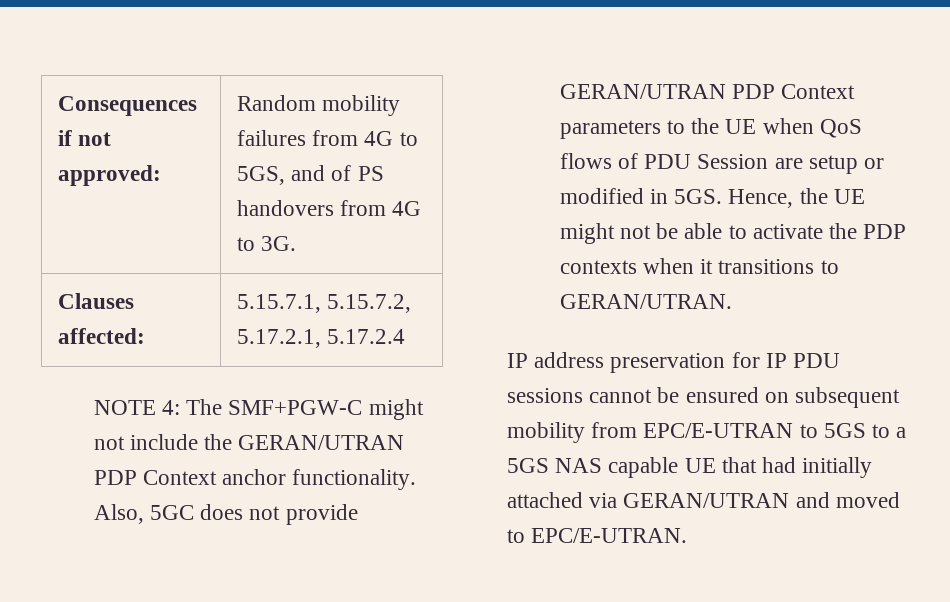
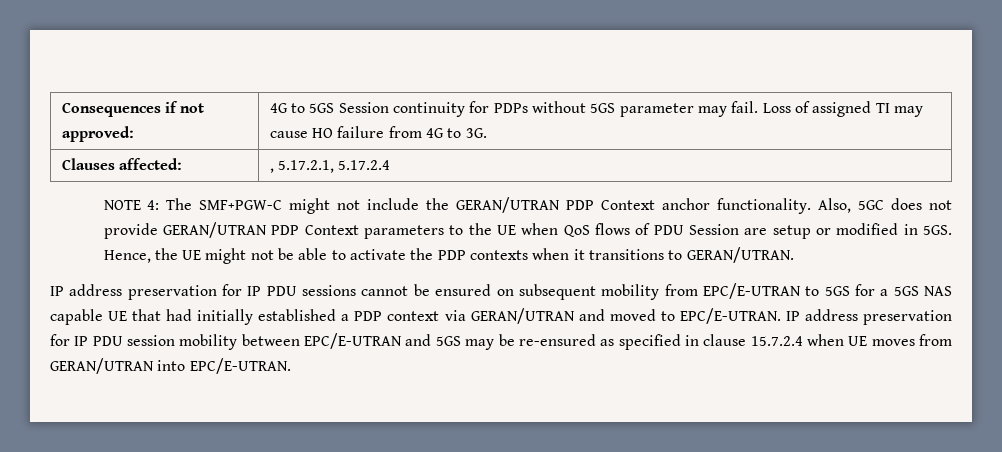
- Consequences if not approved: | Random mobility failures from 4G to 5GS, and of PS handovers from 4G to 3G.
+ Consequences if not approved: | 4G to 5GS Session continuity for PDPs without 5GS parameter may fail. Loss of assigned TI may cause HO failure from 4G to 3G.
- Clauses affected: | 5.15.7.1, 5.15.7.2, 5.17.2.1, 5.17.2.4
+ Clauses affected: | , 5.17.2.1, 5.17.2.4
- IP address preservation for IP PDU sessions cannot be ensured on subsequent mobility from EPC/E-UTRAN to 5GS to a 5GS NAS capable UE that had initially attached via GERAN/UTRAN and moved to EPC/E-UTRAN.
+ IP address preservation for IP PDU sessions cannot be ensured on subsequent mobility from EPC/E-UTRAN to 5GS for a 5GS NAS capable UE that had initially established a PDP context via GERAN/UTRAN and moved to EPC/E-UTRAN.
+ IP address preservation for IP PDU session mobility between EPC/E-UTRAN and 5GS may be re-ensured as specified in clause 15.7.2.4 when UE moves from GERAN/UTRAN into EPC/E-UTRAN.

